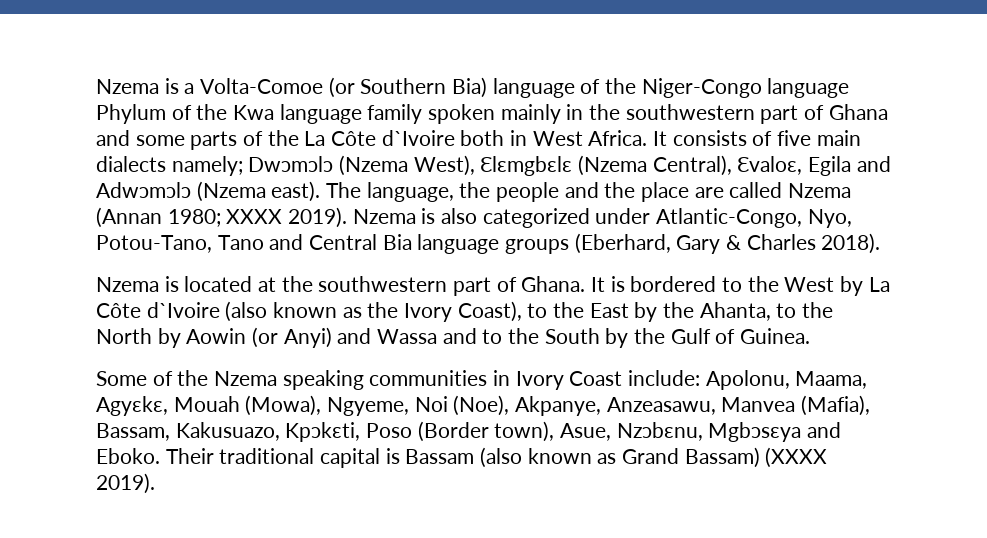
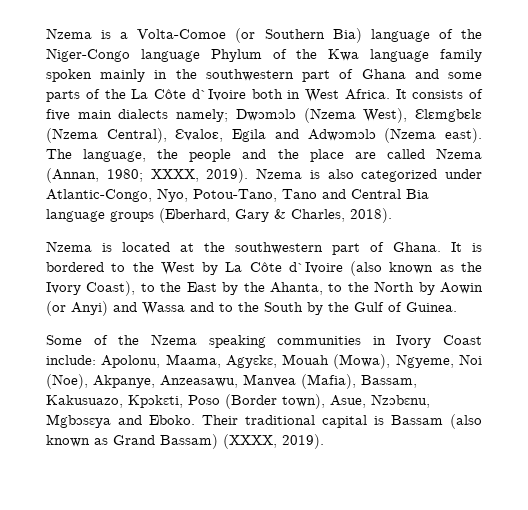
- The language, the people and the place are called Nzema (Annan 1980; XXXX 2019).
+ The language, the people and the place are called Nzema (Annan, 1980; XXXX, 2019).
- Nzema is also categorized under Atlantic-Congo, Nyo, Potou-Tano, Tano and Central Bia language groups (Eberhard, Gary & Charles 2018).
+ Nzema is also categorized under Atlantic-Congo, Nyo, Potou-Tano, Tano and Central Bia language groups (Eberhard, Gary & Charles, 2018).
- Their traditional capital is Bassam (also known as Grand Bassam) (XXXX 2019).
+ Their traditional capital is Bassam (also known as Grand Bassam) (XXXX, 2019).

